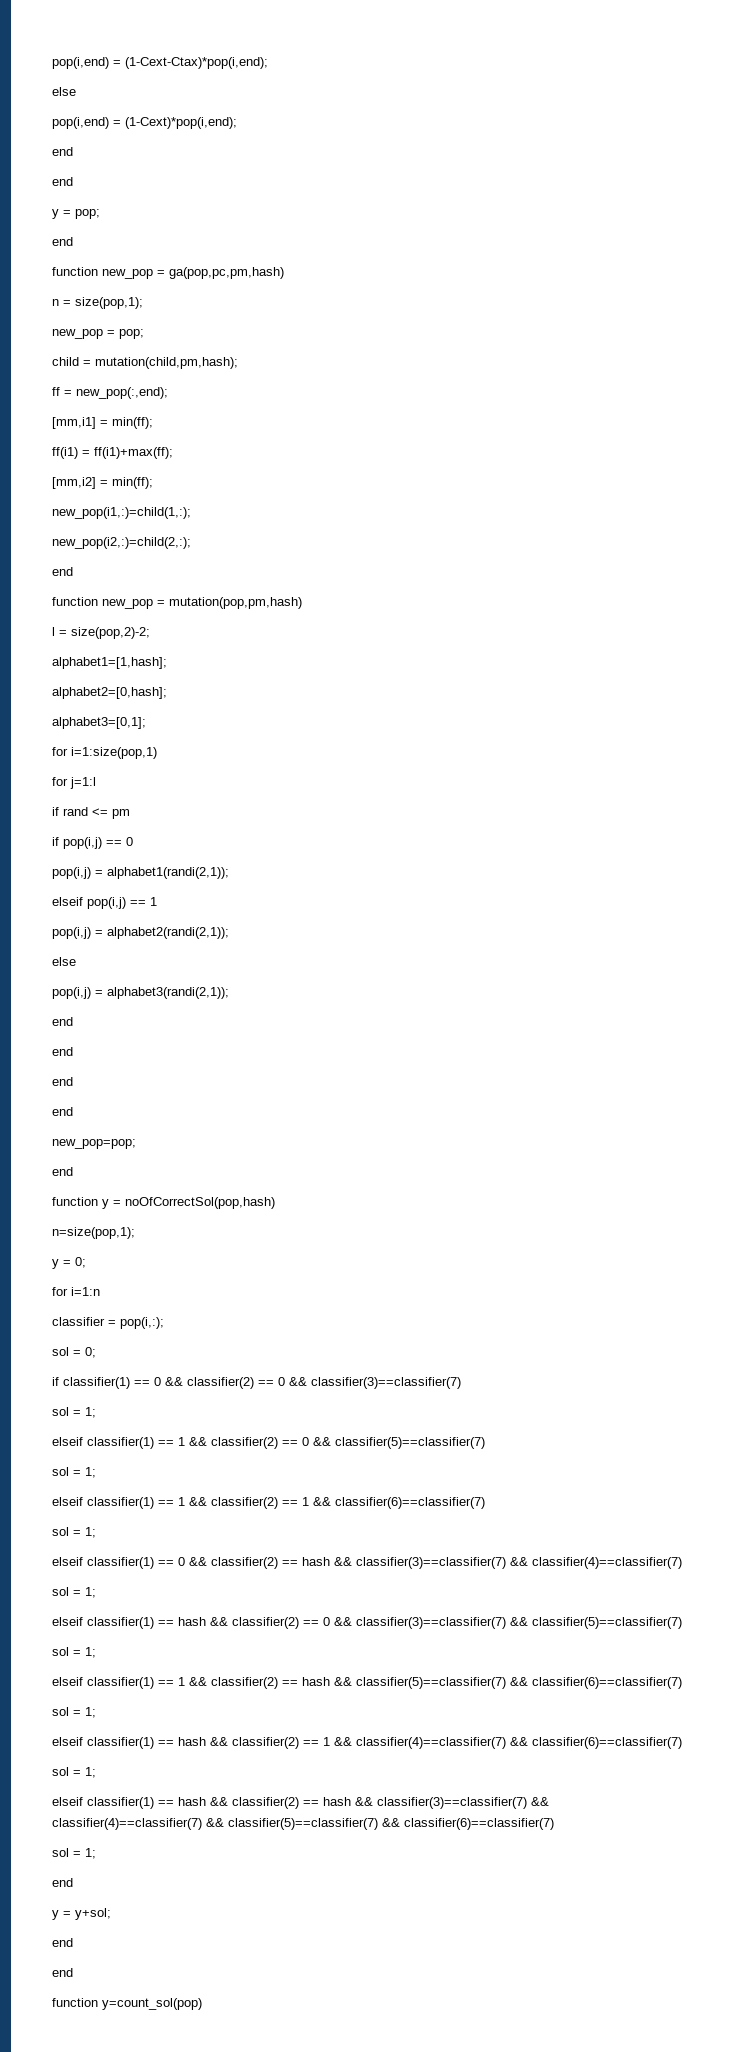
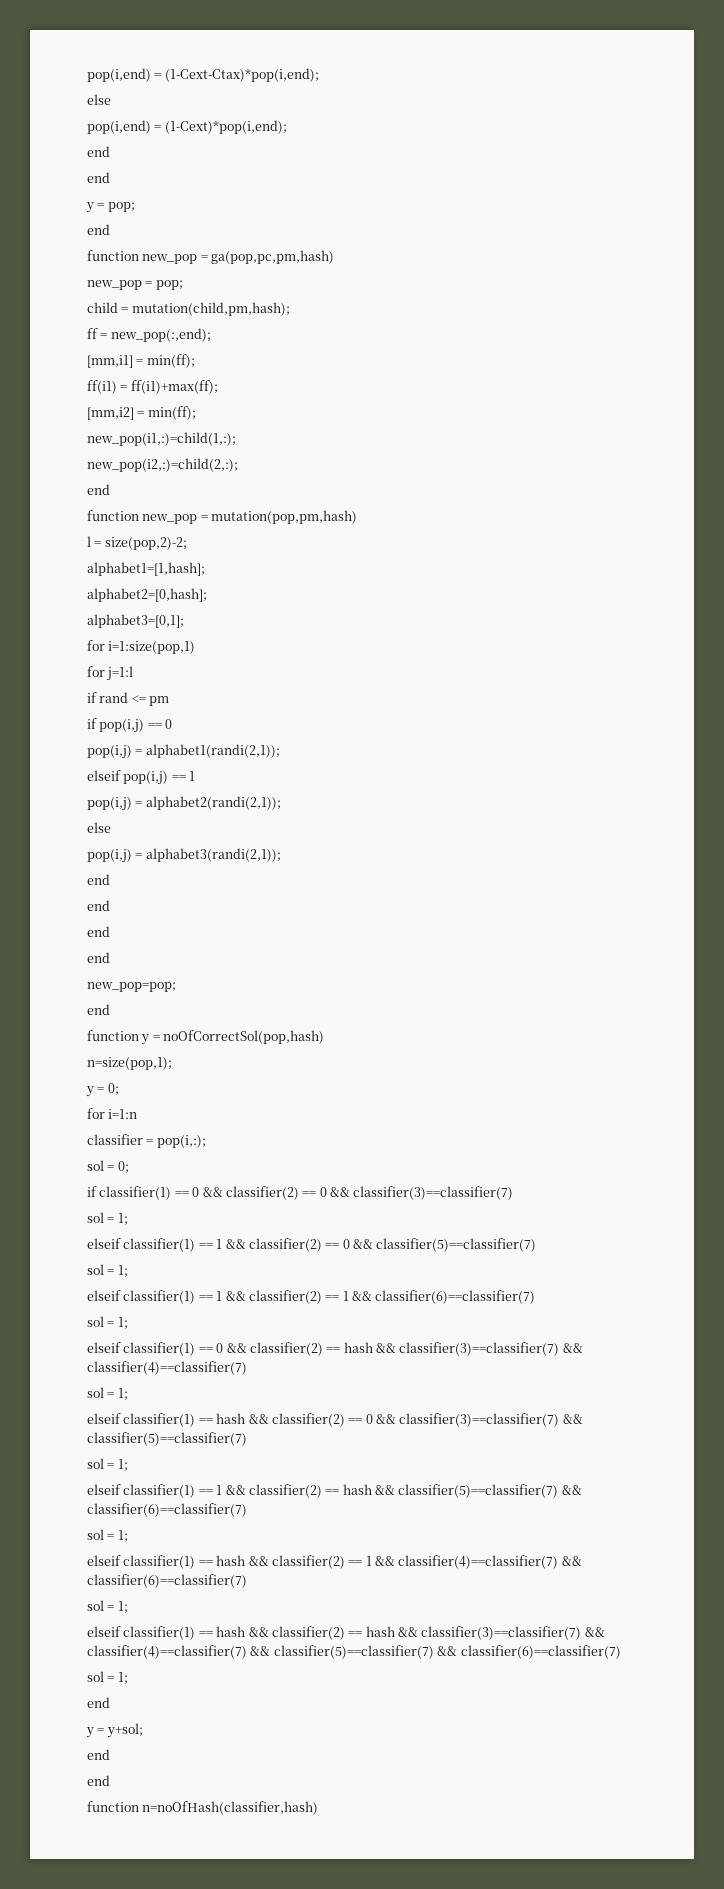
- n = size(pop,1);
- function y=count_sol(pop)
+ function n=noOfHash(classifier,hash)

